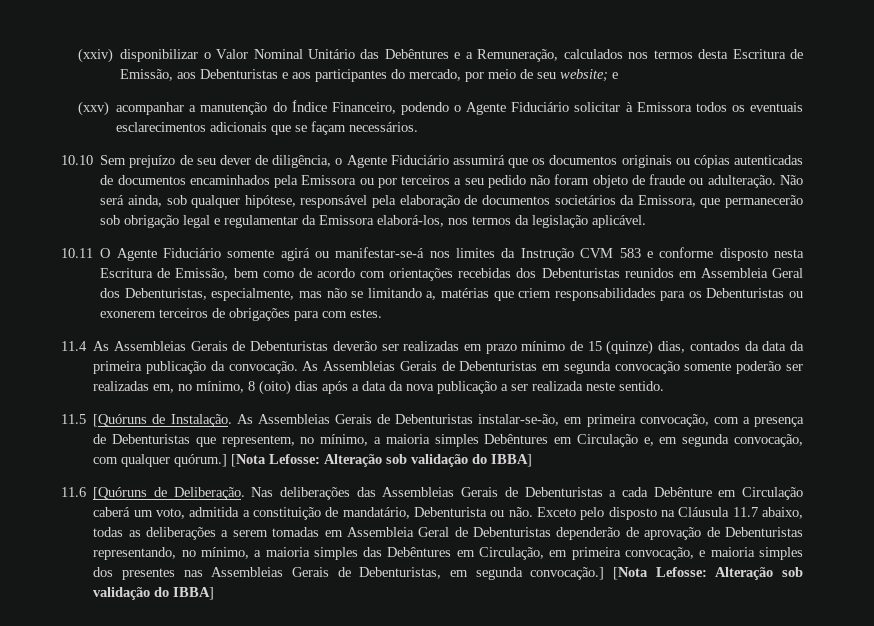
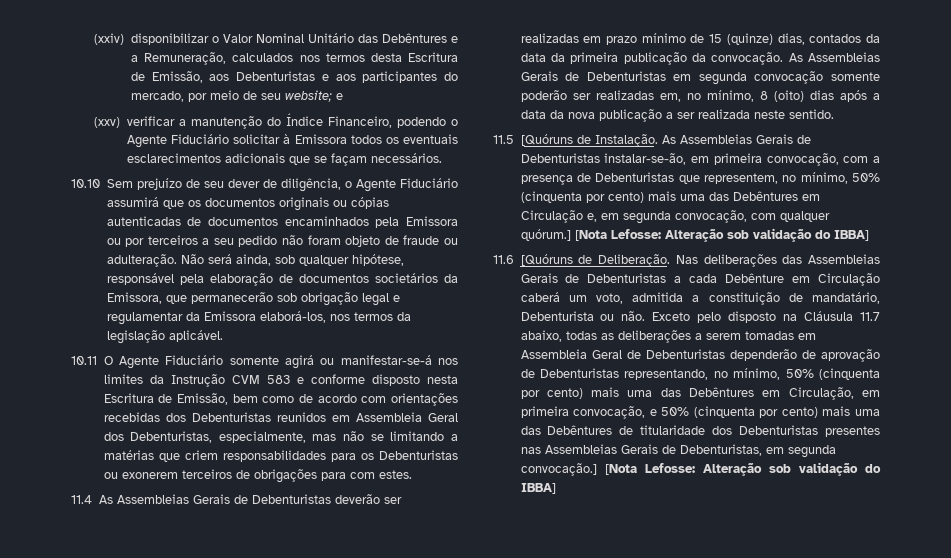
- (xxv) acompanhar a manutenção do Índice Financeiro, podendo o Agente Fiduciário solicitar à Emissora todos os eventuais esclarecimentos adicionais que se façam necessários.
+ (xxv) verificar a manutenção do Índice Financeiro, podendo o Agente Fiduciário solicitar à Emissora todos os eventuais esclarecimentos adicionais que se façam necessários.
- 10.11 O Agente Fiduciário somente agirá ou manifestar-se-á nos limites da Instrução CVM 583 e conforme disposto nesta Escritura de Emissão, bem como de acordo com orientações recebidas dos Debenturistas reunidos em Assembleia Geral dos Debenturistas, especialmente, mas não se limitando a, matérias que criem responsabilidades para os Debenturistas ou exonerem terceiros de obrigações para com estes.
+ 10.11 O Agente Fiduciário somente agirá ou manifestar-se-á nos limites da Instrução CVM 583 e conforme disposto nesta Escritura de Emissão, bem como de acordo com orientações recebidas dos Debenturistas reunidos em Assembleia Geral dos Debenturistas, especialmente, mas não se limitando a matérias que criem responsabilidades para os Debenturistas ou exonerem terceiros de obrigações para com estes.
- As Assembleias Gerais de Debenturistas instalar-se-ão, em primeira convocação, com a presença de Debenturistas que representem, no mínimo, a maioria simples Debêntures em Circulação e, em segunda convocação, com qualquer quórum.]
+ As Assembleias Gerais de Debenturistas instalar-se-ão, em primeira convocação, com a presença de Debenturistas que representem, no mínimo, 50% (cinquenta por cento) mais uma das Debêntures em Circulação e, em segunda convocação, com qualquer quórum.]
- Exceto pelo disposto na Cláusula 11.7 abaixo, todas as deliberações a serem tomadas em Assembleia Geral de Debenturistas dependerão de aprovação de Debenturistas representando, no mínimo, a maioria simples das Debêntures em Circulação, em primeira convocação, e maioria simples dos presentes nas Assembleias Gerais de Debenturistas, em segunda convocação.]
+ Exceto pelo disposto na Cláusula 11.7 abaixo, todas as deliberações a serem tomadas em Assembleia Geral de Debenturistas dependerão de aprovação de Debenturistas representando, no mínimo, 50% (cinquenta por cento) mais uma das Debêntures em Circulação, em primeira convocação, e 50% (cinquenta por cento) mais uma das Debêntures de titularidade dos Debenturistas presentes nas Assembleias Gerais de Debenturistas, em segunda convocação.]

